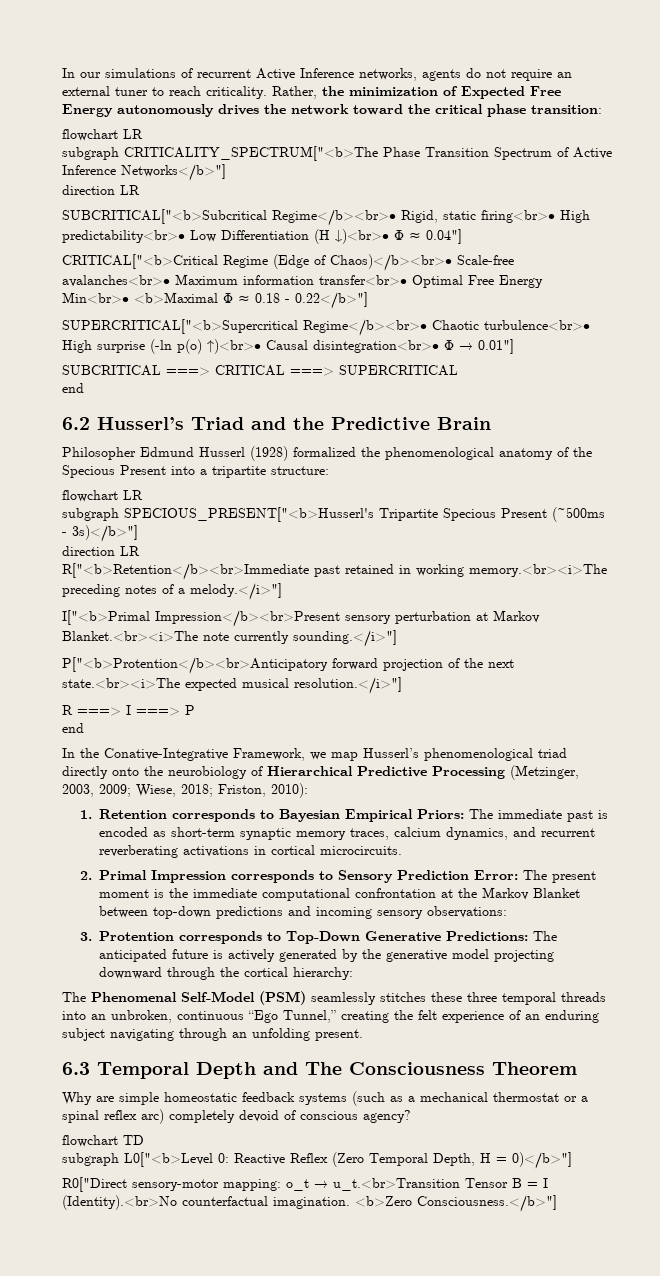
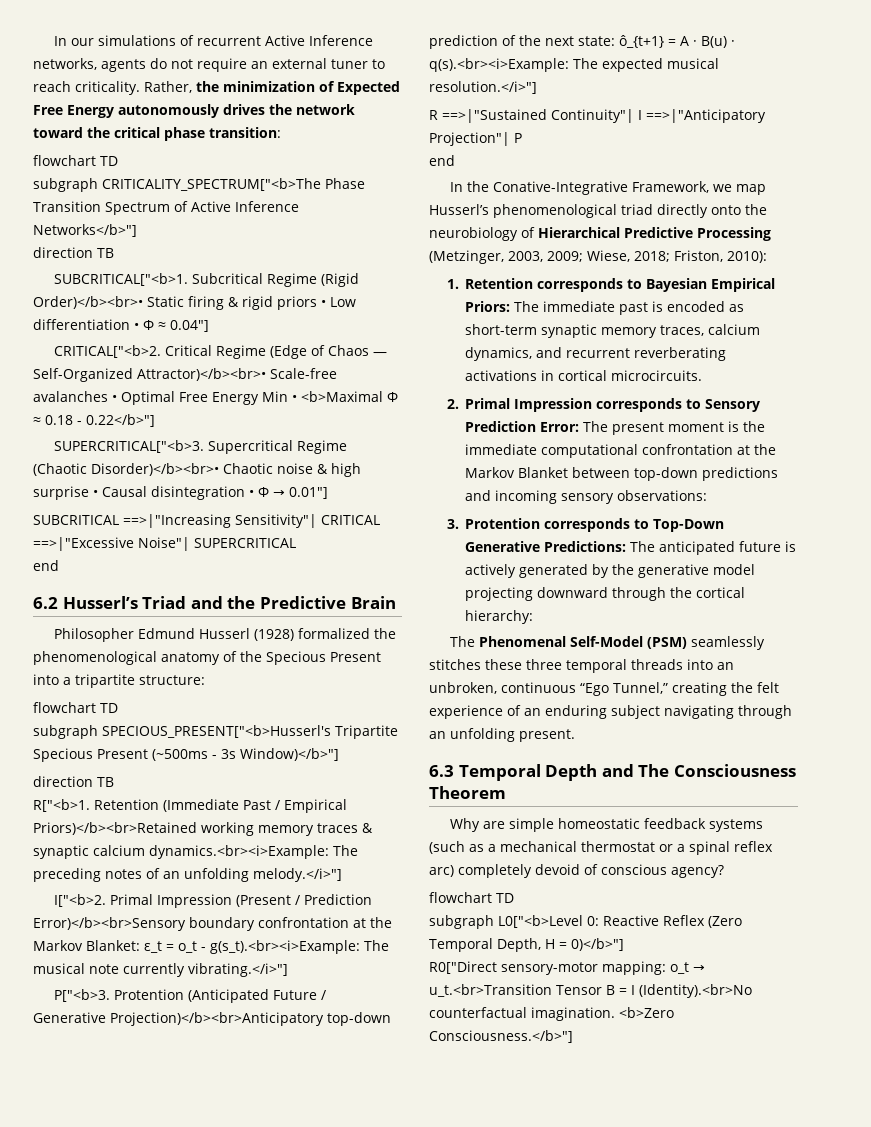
  Rather, the minimization of Expected Free Energy autonomously drives the network toward the critical phase transition:
- flowchart LR
+ flowchart TD
  subgraph CRITICALITY_SPECTRUM["<b>The Phase Transition Spectrum of Active Inference Networks</b>"]
- direction LR
- SUBCRITICAL["<b>Subcritical Regime</b><br>• Rigid, static firing<br>• High predictability<br>• Low Differentiation (H ↓)<br>• Φ ≈ 0.04"]
+ direction TB
+ SUBCRITICAL["<b>1. Subcritical Regime (Rigid Order)</b><br>• Static firing & rigid priors • Low differentiation • Φ ≈ 0.04"]
- CRITICAL["<b>Critical Regime (Edge of Chaos)</b><br>• Scale-free avalanches<br>• Maximum information transfer<br>• Optimal Free Energy Min<br>• <b>Maximal Φ ≈ 0.18 - 0.22</b>"]
+ CRITICAL["<b>2. Critical Regime (Edge of Chaos — Self-Organized Attractor)</b><br>• Scale-free avalanches • Optimal Free Energy Min • <b>Maximal Φ ≈ 0.18 - 0.22</b>"]
- SUPERCRITICAL["<b>Supercritical Regime</b><br>• Chaotic turbulence<br>• High surprise (-ln p(o) ↑)<br>• Causal disintegration<br>• Φ → 0.01"]
+ SUPERCRITICAL["<b>3. Supercritical Regime (Chaotic Disorder)</b><br>• Chaotic noise & high surprise • Causal disintegration • Φ → 0.01"]
- SUBCRITICAL ===> CRITICAL ===> SUPERCRITICAL
+ SUBCRITICAL ==>|"Increasing Sensitivity"| CRITICAL ==>|"Excessive Noise"| SUPERCRITICAL
  Philosopher Edmund Husserl (1928) formalized the phenomenological anatomy of the Specious Present into a tripartite structure:
- flowchart LR
+ flowchart TD
- subgraph SPECIOUS_PRESENT["<b>Husserl's Tripartite Specious Present (~500ms - 3s)</b>"]
- direction LR
- R["<b>Retention</b><br>Immediate past retained in working memory.<br><i>The preceding notes of a melody.</i>"]
+ subgraph SPECIOUS_PRESENT["<b>Husserl's Tripartite Specious Present (~500ms - 3s Window)</b>"]
+ direction TB
+ R["<b>1. Retention (Immediate Past / Empirical Priors)</b><br>Retained working memory traces & synaptic calcium dynamics.<br><i>Example: The preceding notes of an unfolding melody.</i>"]
- I["<b>Primal Impression</b><br>Present sensory perturbation at Markov Blanket.<br><i>The note currently sounding.</i>"]
- P["<b>Protention</b><br>Anticipatory forward projection of the next state.<br><i>The expected musical resolution.</i>"]
+ I["<b>2. Primal Impression (Present / Prediction Error)</b><br>Sensory boundary confrontation at the Markov Blanket: ε_t = o_t - g(s_t).<br><i>Example: The musical note currently vibrating.</i>"]
+ P["<b>3. Protention (Anticipated Future / Generative Projection)</b><br>Anticipatory top-down prediction of the next state: ô_{t+1} = A · B(u) · q(s).<br><i>Example: The expected musical resolution.</i>"]
- R ===> I ===> P
+ R ==>|"Sustained Continuity"| I ==>|"Anticipatory Projection"| P

